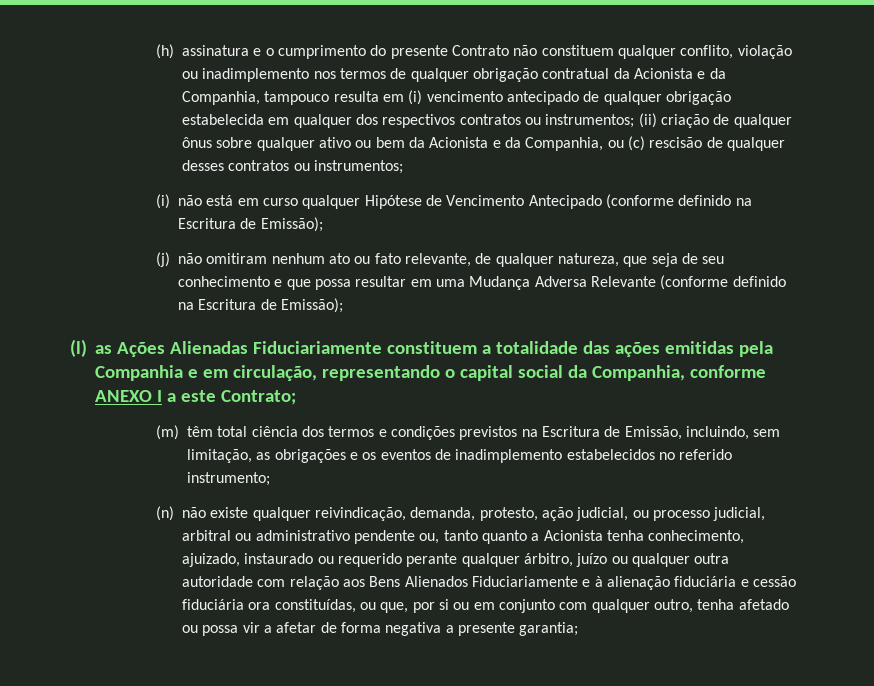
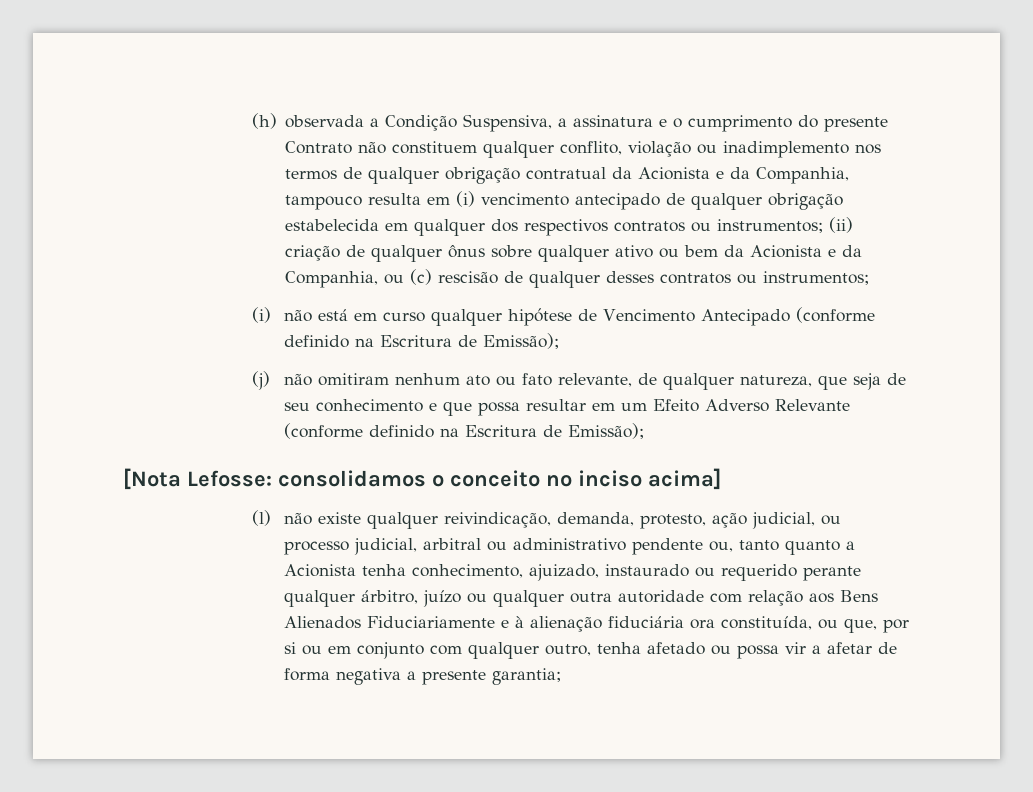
- (h) assinatura e o cumprimento do presente Contrato não constituem qualquer conflito, violação ou inadimplemento nos termos de qualquer obrigação contratual da Acionista e da Companhia, tampouco resulta em (i) vencimento antecipado de qualquer obrigação estabelecida em qualquer dos respectivos contratos ou instrumentos;
+ (h) observada a Condição Suspensiva, a assinatura e o cumprimento do presente Contrato não constituem qualquer conflito, violação ou inadimplemento nos termos de qualquer obrigação contratual da Acionista e da Companhia, tampouco resulta em (i) vencimento antecipado de qualquer obrigação estabelecida em qualquer dos respectivos contratos ou instrumentos;
- (i) não está em curso qualquer Hipótese de Vencimento Antecipado (conforme definido na Escritura de Emissão);
+ (i) não está em curso qualquer hipótese de Vencimento Antecipado (conforme definido na Escritura de Emissão);
- (j) não omitiram nenhum ato ou fato relevante, de qualquer natureza, que seja de seu conhecimento e que possa resultar em uma Mudança Adversa Relevante (conforme definido na Escritura de Emissão);
+ (j) não omitiram nenhum ato ou fato relevante, de qualquer natureza, que seja de seu conhecimento e que possa resultar em um Efeito Adverso Relevante (conforme definido na Escritura de Emissão);
- (l) as Ações Alienadas Fiduciariamente constituem a totalidade das ações emitidas pela Companhia e em circulação, representando o capital social da Companhia, conforme ANEXO I a este Contrato;
- (m) têm total ciência dos termos e condições previstos na Escritura de Emissão, incluindo, sem limitação, as obrigações e os eventos de inadimplemento estabelecidos no referido instrumento;
- (n) não existe qualquer reivindicação, demanda, protesto, ação judicial, ou processo judicial, arbitral ou administrativo pendente ou, tanto quanto a Acionista tenha conhecimento, ajuizado, instaurado ou requerido perante qualquer árbitro, juízo ou qualquer outra autoridade com relação aos Bens Alienados Fiduciariamente e à alienação fiduciária e cessão fiduciária ora constituídas, ou que, por si ou em conjunto com qualquer outro, tenha afetado ou possa vir a afetar de forma negativa a presente garantia;
+ [Nota Lefosse: consolidamos o conceito no inciso acima]
+ (l) não existe qualquer reivindicação, demanda, protesto, ação judicial, ou processo judicial, arbitral ou administrativo pendente ou, tanto quanto a Acionista tenha conhecimento, ajuizado, instaurado ou requerido perante qualquer árbitro, juízo ou qualquer outra autoridade com relação aos Bens Alienados Fiduciariamente e à alienação fiduciária ora constituída, ou que, por si ou em conjunto com qualquer outro, tenha afetado ou possa vir a afetar de forma negativa a presente garantia;

